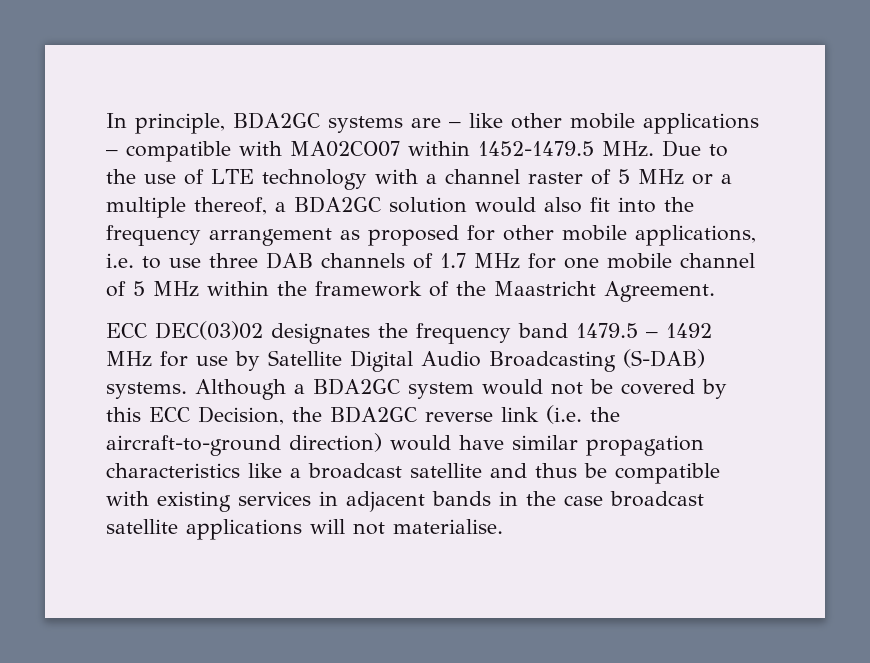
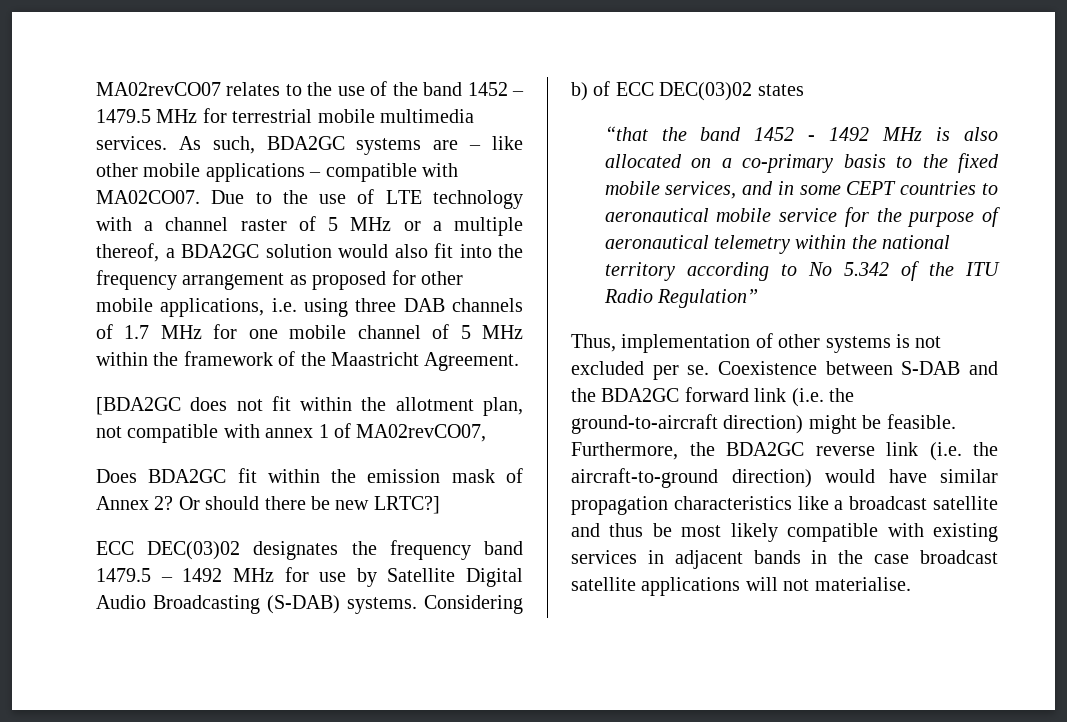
- In principle, BDA2GC systems are – like other mobile applications – compatible with MA02CO07 within 1452-1479.5 MHz. Due to the use of LTE technology with a channel raster of 5 MHz or a multiple thereof, a BDA2GC solution would also fit into the frequency arrangement as proposed for other mobile applications, i.e. to use three DAB channels of 1.7 MHz for one mobile channel of 5 MHz within the framework of the Maastricht Agreement.
+ MA02revCO07 relates to the use of the band 1452 – 1479.5 MHz for terrestrial mobile multimedia services. As such, BDA2GC systems are – like other mobile applications – compatible with MA02CO07. Due to the use of LTE technology with a channel raster of 5 MHz or a multiple thereof, a BDA2GC solution would also fit into the frequency arrangement as proposed for other mobile applications, i.e. using three DAB channels of 1.7 MHz for one mobile channel of 5 MHz within the framework of the Maastricht Agreement.
+ [BDA2GC does not fit within the allotment plan, not compatible with annex 1 of MA02revCO07,
+ Does BDA2GC fit within the emission mask of Annex 2? Or should there be new LRTC?]
- Although a BDA2GC system would not be covered by this ECC Decision, the BDA2GC reverse link (i.e. the aircraft-to-ground direction) would have similar propagation characteristics like a broadcast satellite and thus be compatible with existing services in adjacent bands in the case broadcast satellite applications will not materialise.
+ Considering b) of ECC DEC(03)02 states
+ “that the band 1452 - 1492 MHz is also allocated on a co-primary basis to the fixed mobile services, and in some CEPT countries to aeronautical mobile service for the purpose of aeronautical telemetry within the national territory according to No 5.342 of the ITU Radio Regulation”
+ Thus, implementation of other systems is not excluded per se. Coexistence between S-DAB and the BDA2GC forward link (i.e. the ground-to-aircraft direction) might be feasible. Furthermore, the BDA2GC reverse link (i.e. the aircraft-to-ground direction) would have similar propagation characteristics like a broadcast satellite and thus be most likely compatible with existing services in adjacent bands in the case broadcast satellite applications will not materialise.

